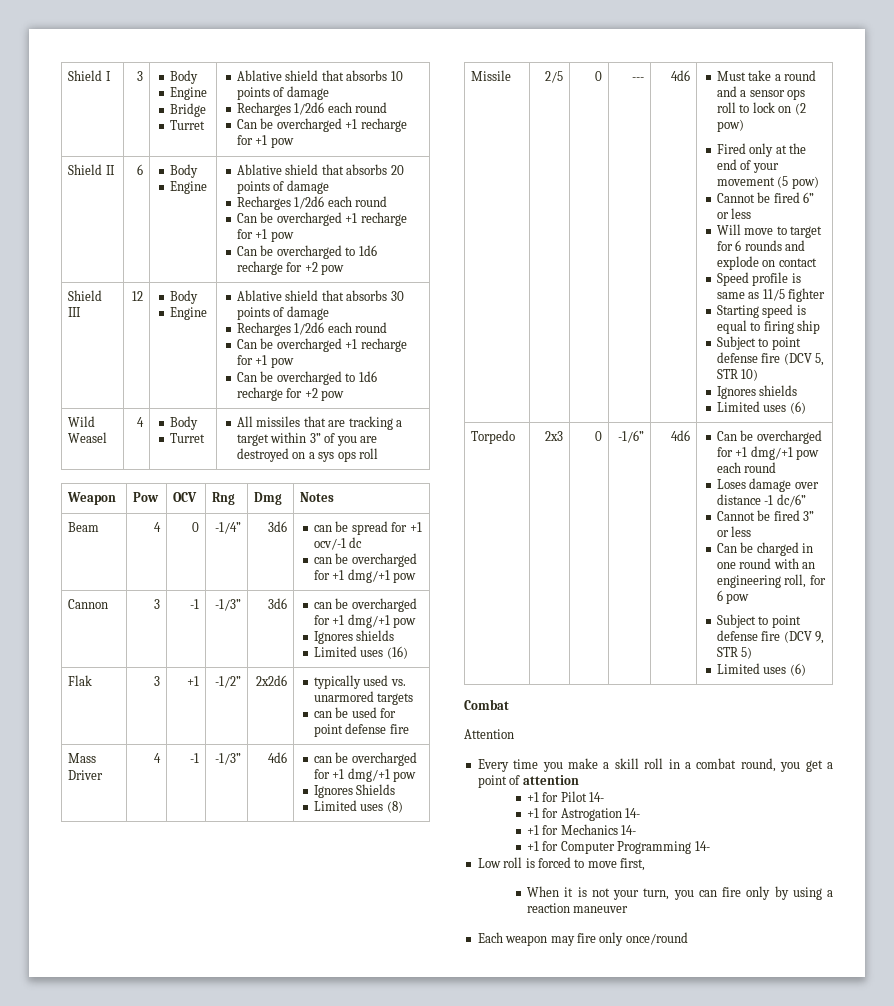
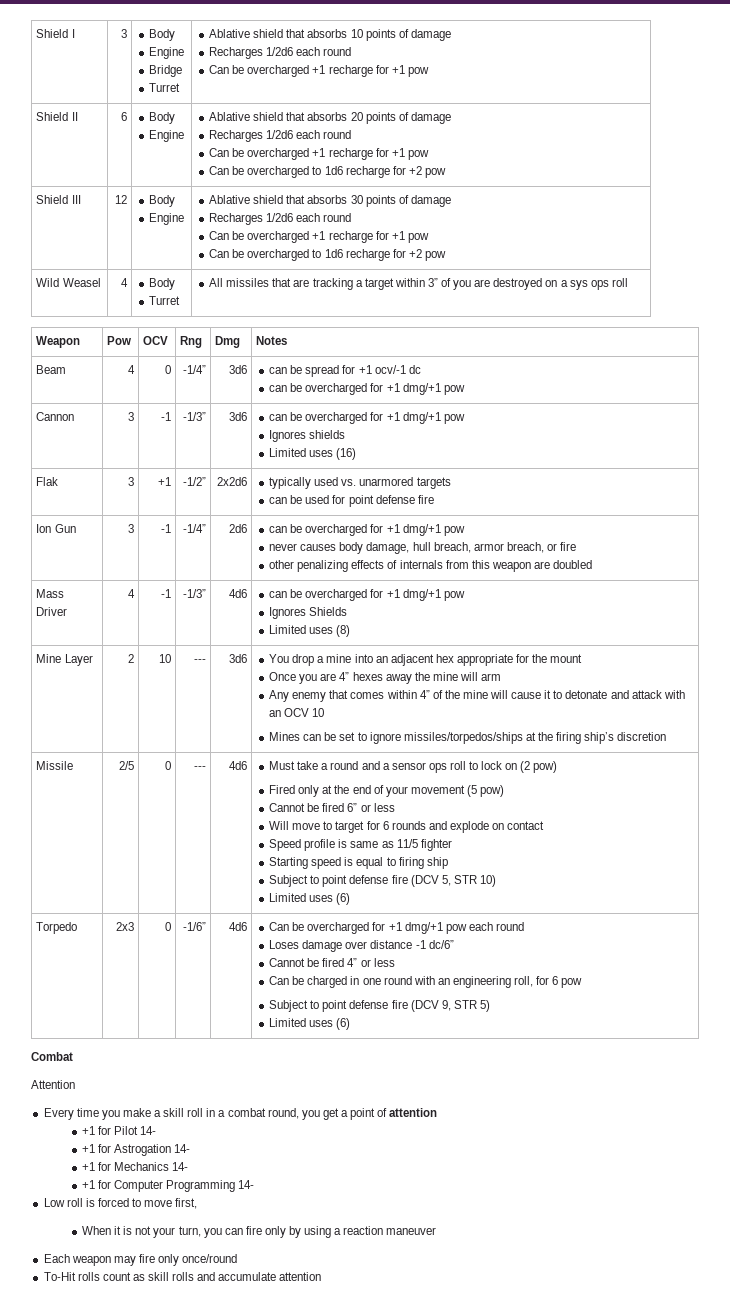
+ Ion Gun | 3 | -1 | -1/4” | 2d6 | can be overcharged for +1 dmg/+1 pow
+ never causes body damage, hull breach, armor breach, or fire
+ other penalizing effects of internals from this weapon are doubled
+ Mine Layer | 2 | 10 | --- | 3d6 | You drop a mine into an adjacent hex appropriate for the mount
+ Once you are 4” hexes away the mine will arm
+ Any enemy that comes within 4” of the mine will cause it to detonate and attack with an OCV 10
+ Mines can be set to ignore missiles/torpedos/ships at the firing ship’s discretion
  Subject to point defense fire (DCV 5, STR 10)
- Ignores shields
- Cannot be fired 3” or less
+ Cannot be fired 4” or less
+ To-Hit rolls count as skill rolls and accumulate attention

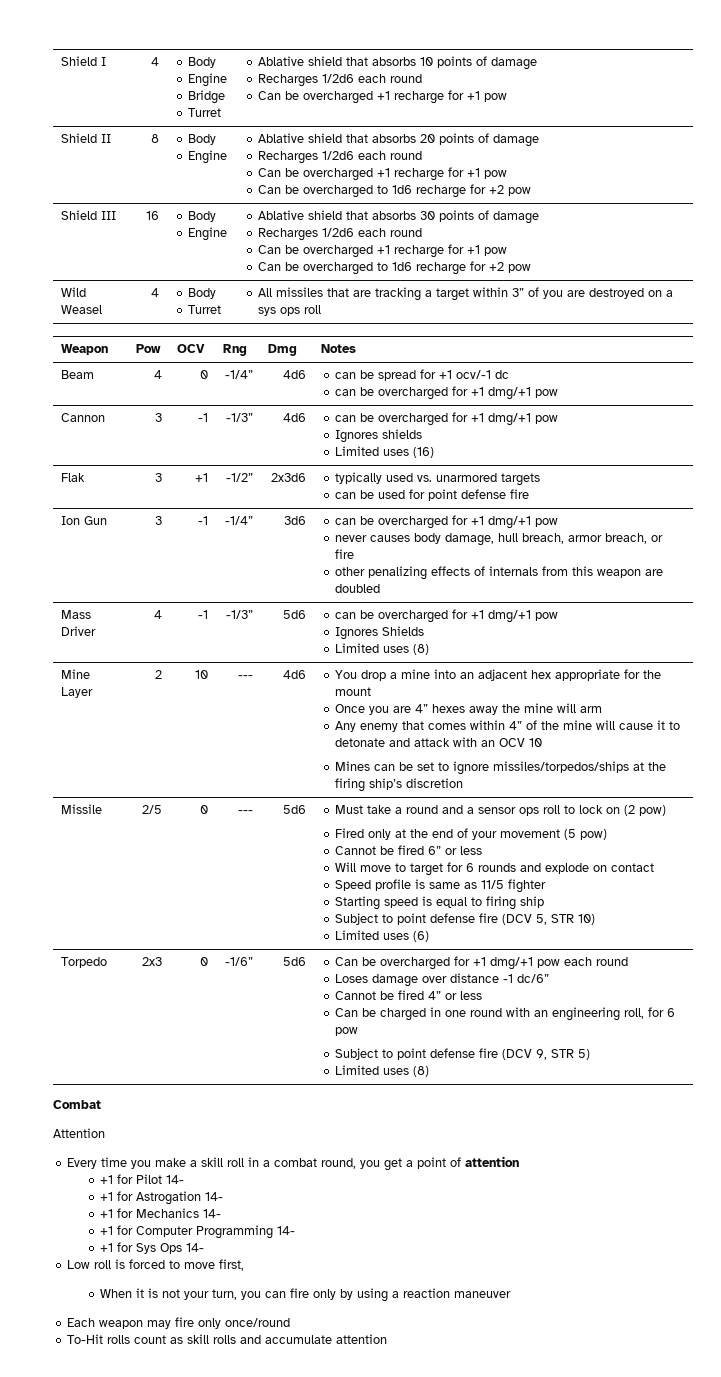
- Shield I | 3 | Body
+ Shield I | 4 | Body
- Shield II | 6 | Body
+ Shield II | 8 | Body
- Shield III | 12 | Body
+ Shield III | 16 | Body
- Beam | 4 | 0 | -1/4” | 3d6 | can be spread for +1 ocv/-1 dc
+ Beam | 4 | 0 | -1/4” | 4d6 | can be spread for +1 ocv/-1 dc
- Cannon | 3 | -1 | -1/3” | 3d6 | can be overcharged for +1 dmg/+1 pow
+ Cannon | 3 | -1 | -1/3” | 4d6 | can be overcharged for +1 dmg/+1 pow
- Flak | 3 | +1 | -1/2” | 2x2d6 | typically used vs. unarmored targets
+ Flak | 3 | +1 | -1/2” | 2x3d6 | typically used vs. unarmored targets
- Ion Gun | 3 | -1 | -1/4” | 2d6 | can be overcharged for +1 dmg/+1 pow
+ Ion Gun | 3 | -1 | -1/4” | 3d6 | can be overcharged for +1 dmg/+1 pow
- Mass Driver | 4 | -1 | -1/3” | 4d6 | can be overcharged for +1 dmg/+1 pow
+ Mass Driver | 4 | -1 | -1/3” | 5d6 | can be overcharged for +1 dmg/+1 pow
- --- | 3d6
+ --- | 4d6
- --- | 4d6
+ --- | 5d6
- -1/6” | 4d6
+ -1/6” | 5d6
  Subject to point defense fire (DCV 9, STR 5)
- Limited uses (6)
+ Limited uses (8)
+ +1 for Sys Ops 14-

